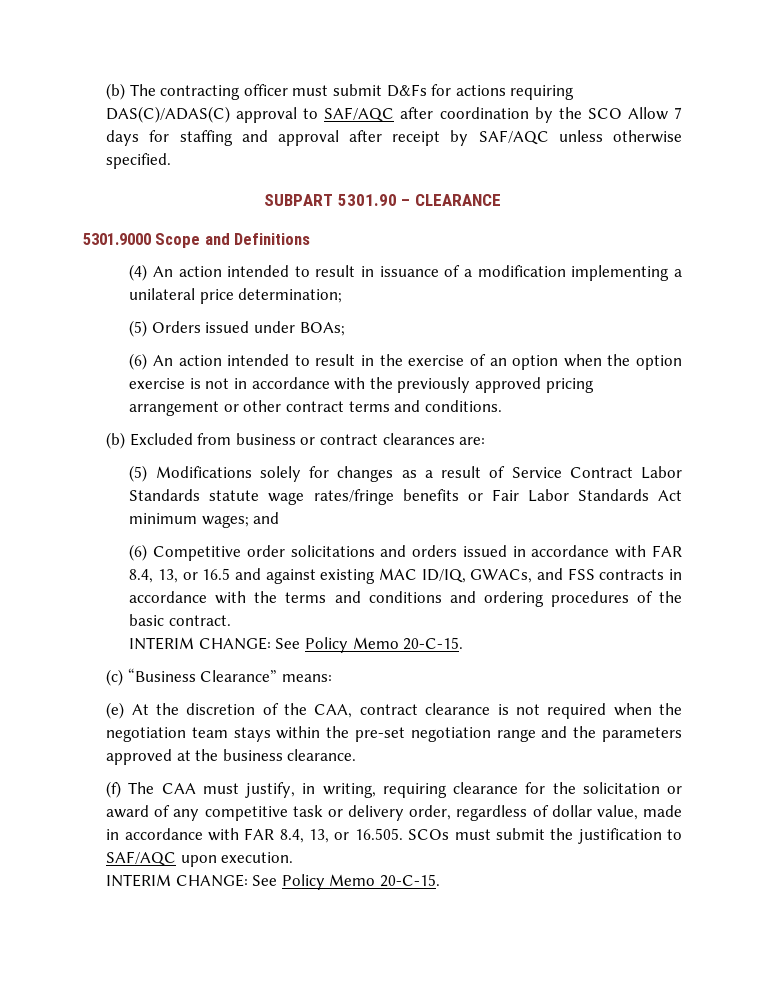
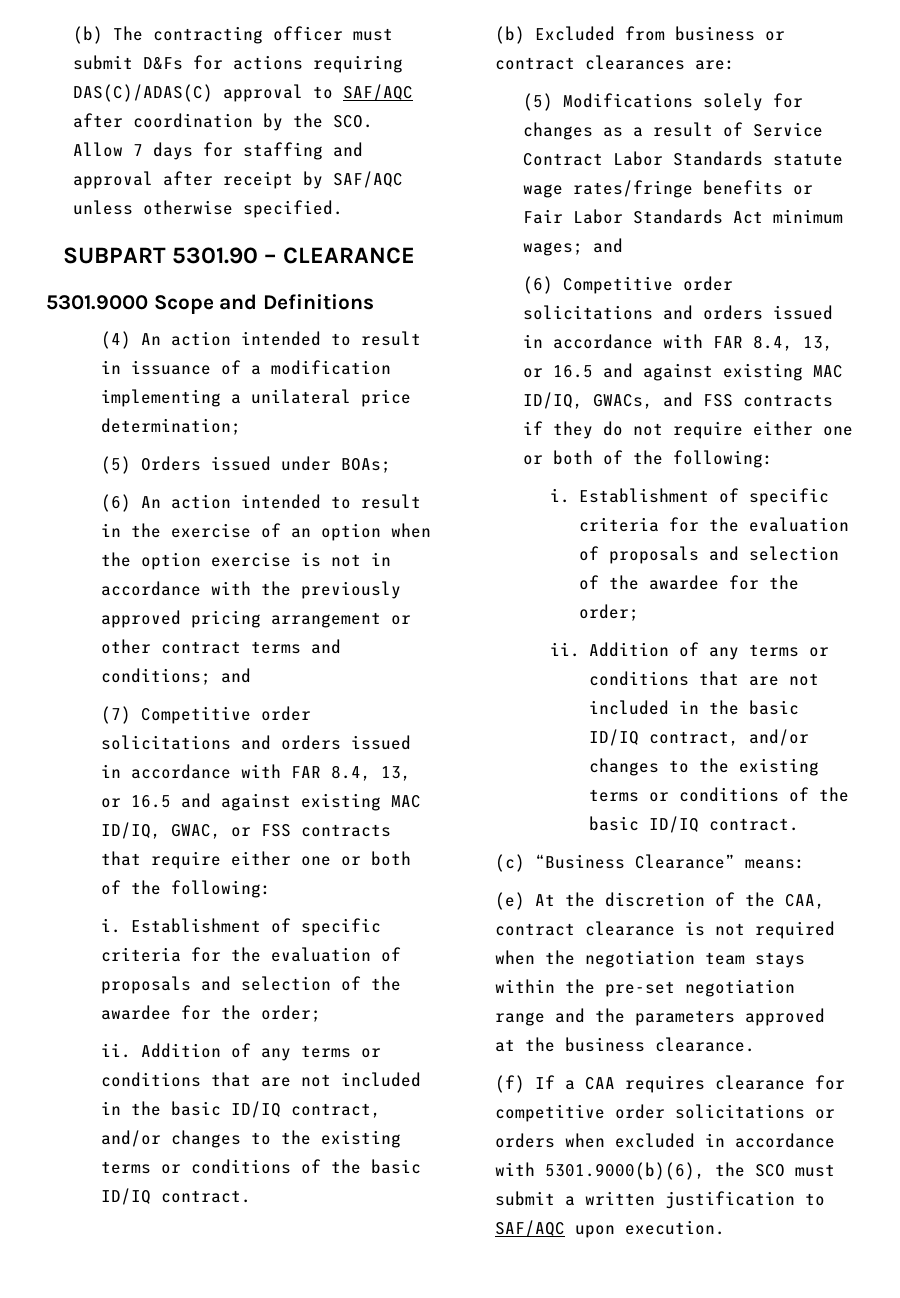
- (b) The contracting officer must submit D&Fs for actions requiring DAS(C)/ADAS(C) approval to SAF/AQC after coordination by the SCO Allow 7 days for staffing and approval after receipt by SAF/AQC unless otherwise specified.
+ (b) The contracting officer must submit D&Fs for actions requiring DAS(C)/ADAS(C) approval to SAF/AQC after coordination by the SCO. Allow 7 days for staffing and approval after receipt by SAF/AQC unless otherwise specified.
- (6) An action intended to result in the exercise of an option when the option exercise is not in accordance with the previously approved pricing arrangement or other contract terms and conditions.
+ (6) An action intended to result in the exercise of an option when the option exercise is not in accordance with the previously approved pricing arrangement or other contract terms and conditions; and
+ (7) Competitive order solicitations and orders issued in accordance with FAR 8.4, 13, or 16.5 and against existing MAC ID/IQ, GWAC, or FSS contracts that require either one or both of the following:
+ i. Establishment of specific criteria for the evaluation of proposals and selection of the awardee for the order;
+ ii. Addition of any terms or conditions that are not included in the basic ID/IQ contract, and/or changes to the existing terms or conditions of the basic ID/IQ contract.
- (6) Competitive order solicitations and orders issued in accordance with FAR 8.4, 13, or 16.5 and against existing MAC ID/IQ, GWACs, and FSS contracts in accordance with the terms and conditions and ordering procedures of the basic contract.
- INTERIM CHANGE: See Policy Memo 20-C-15.
+ (6) Competitive order solicitations and orders issued in accordance with FAR 8.4, 13, or 16.5 and against existing MAC ID/IQ, GWACs, and FSS contracts if they do not require either one or both of the following:
+ i. Establishment of specific criteria for the evaluation of proposals and selection of the awardee for the order;
+ ii. Addition of any terms or conditions that are not included in the basic ID/IQ contract, and/or changes to the existing terms or conditions of the basic ID/IQ contract.
- (f) The CAA must justify, in writing, requiring clearance for the solicitation or award of any competitive task or delivery order, regardless of dollar value, made in accordance with FAR 8.4, 13, or 16.505. SCOs must submit the justification to SAF/AQC upon execution.
- INTERIM CHANGE: See Policy Memo 20-C-15.
+ (f) If a CAA requires clearance for competitive order solicitations or orders when excluded in accordance with 5301.9000(b)(6), the SCO must submit a written justification to SAF/AQC upon execution.

